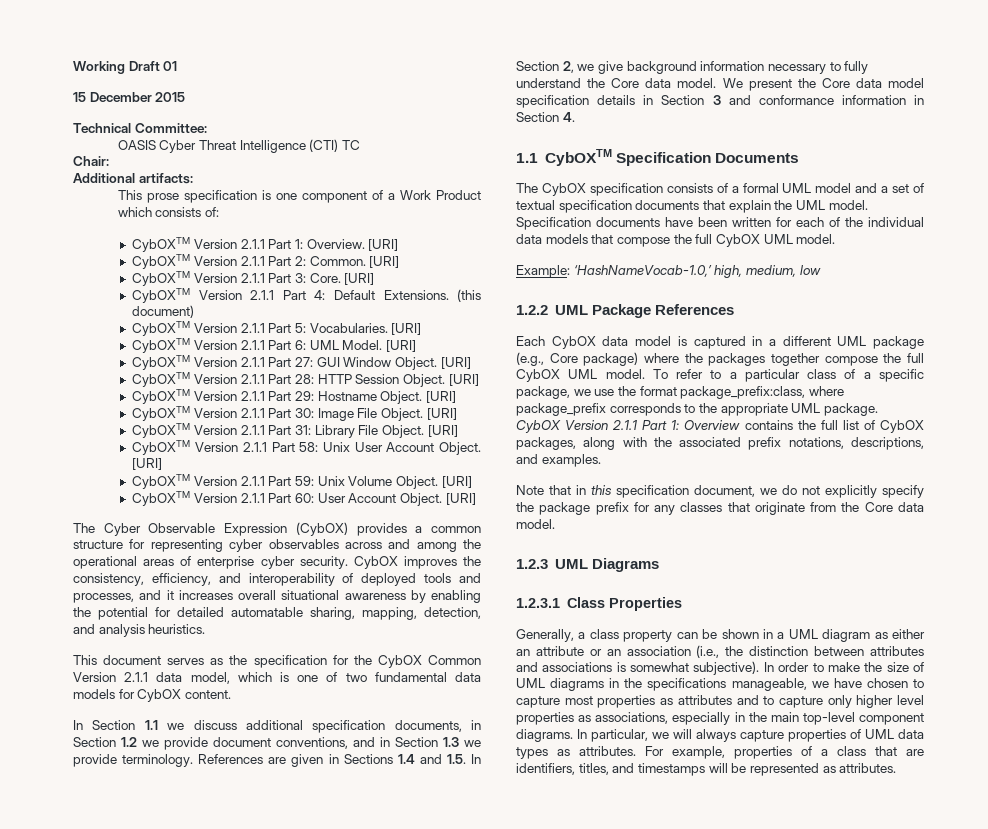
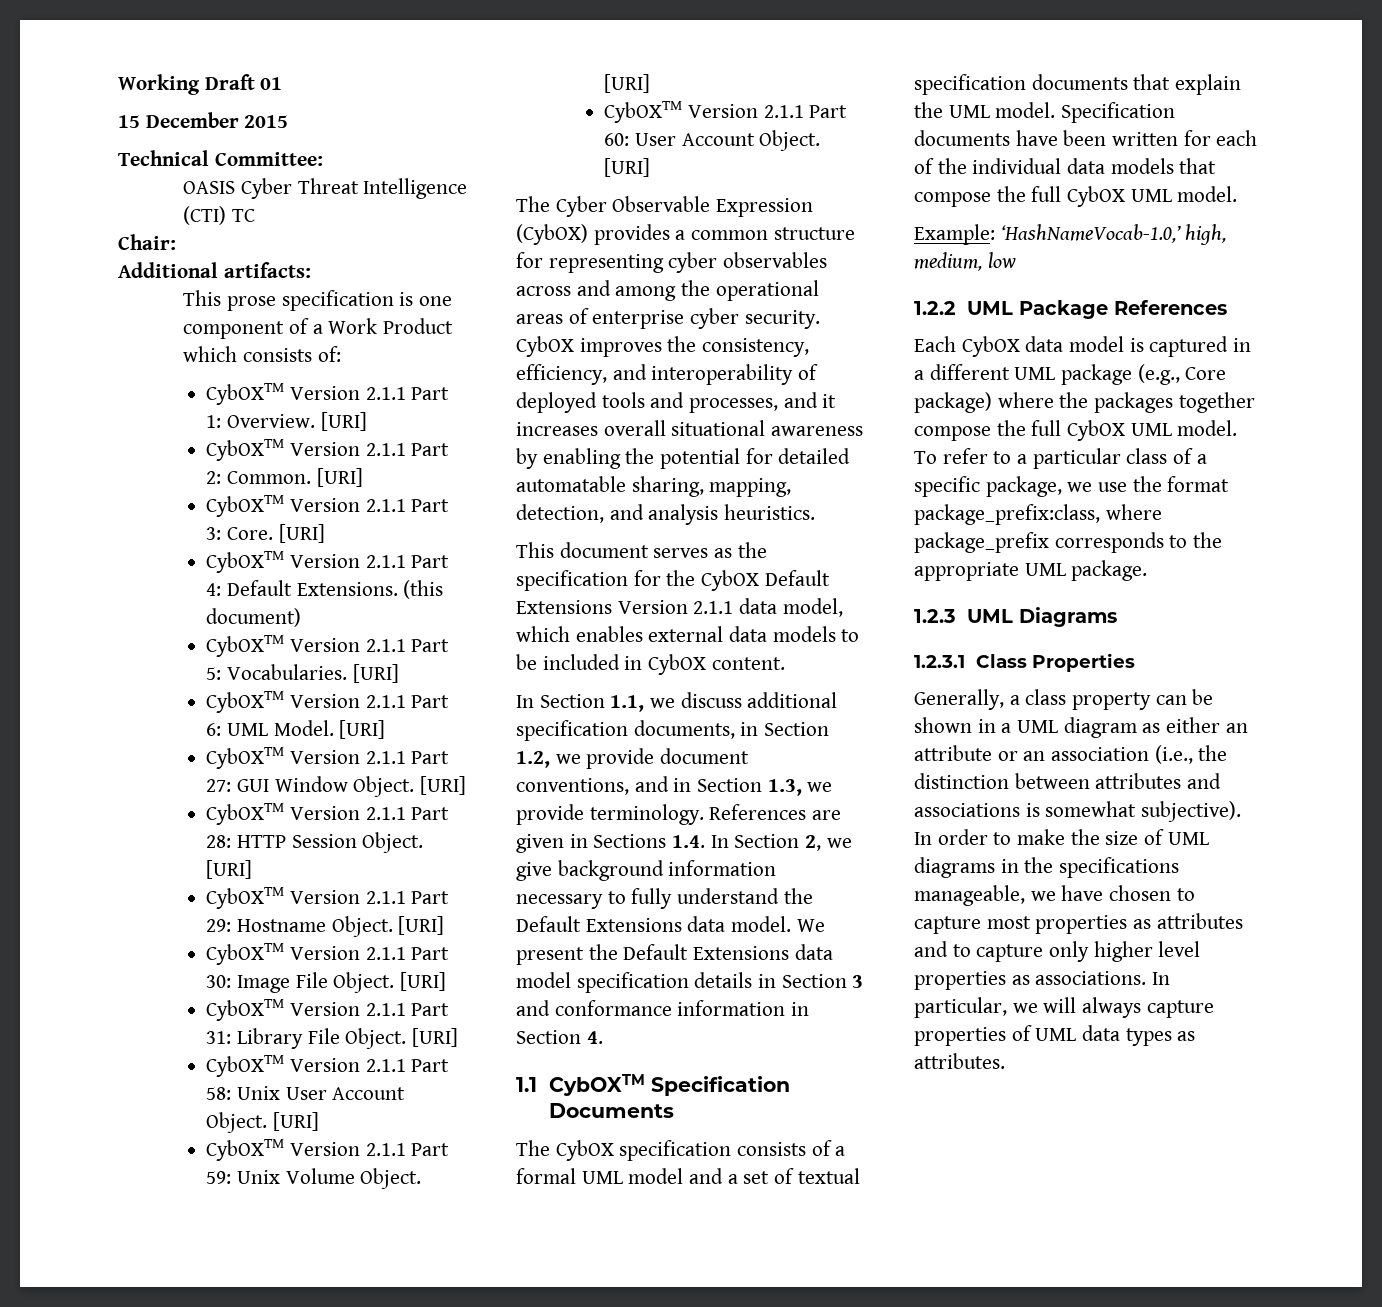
- This document serves as the specification for the CybOX Common Version 2.1.1 data model, which is one of two fundamental data models for CybOX content.
+ This document serves as the specification for the CybOX Default Extensions Version 2.1.1 data model, which enables external data models to be included in CybOX content.
- In Section 1.1 we discuss additional specification documents, in Section 1.2 we provide document conventions, and in Section 1.3 we provide terminology.
+ In Section 1.1, we discuss additional specification documents, in Section 1.2, we provide document conventions, and in Section 1.3, we provide terminology.
- References are given in Sections 1.4 and 1.5. In Section 2, we give background information necessary to fully understand the Core data model.
+ References are given in Sections 1.4. In Section 2, we give background information necessary to fully understand the Default Extensions data model.
- We present the Core data model specification details in Section 3 and conformance information in Section 4.
+ We present the Default Extensions data model specification details in Section 3 and conformance information in Section 4.
- CybOX Version 2.1.1 Part 1: Overview contains the full list of CybOX packages, along with the associated prefix notations, descriptions, and examples.
- Note that in this specification document, we do not explicitly specify the package prefix for any classes that originate from the Core data model.
- In order to make the size of UML diagrams in the specifications manageable, we have chosen to capture most properties as attributes and to capture only higher level properties as associations, especially in the main top-level component diagrams.
+ In order to make the size of UML diagrams in the specifications manageable, we have chosen to capture most properties as attributes and to capture only higher level properties as associations.
- For example, properties of a class that are identifiers, titles, and timestamps will be represented as attributes.

